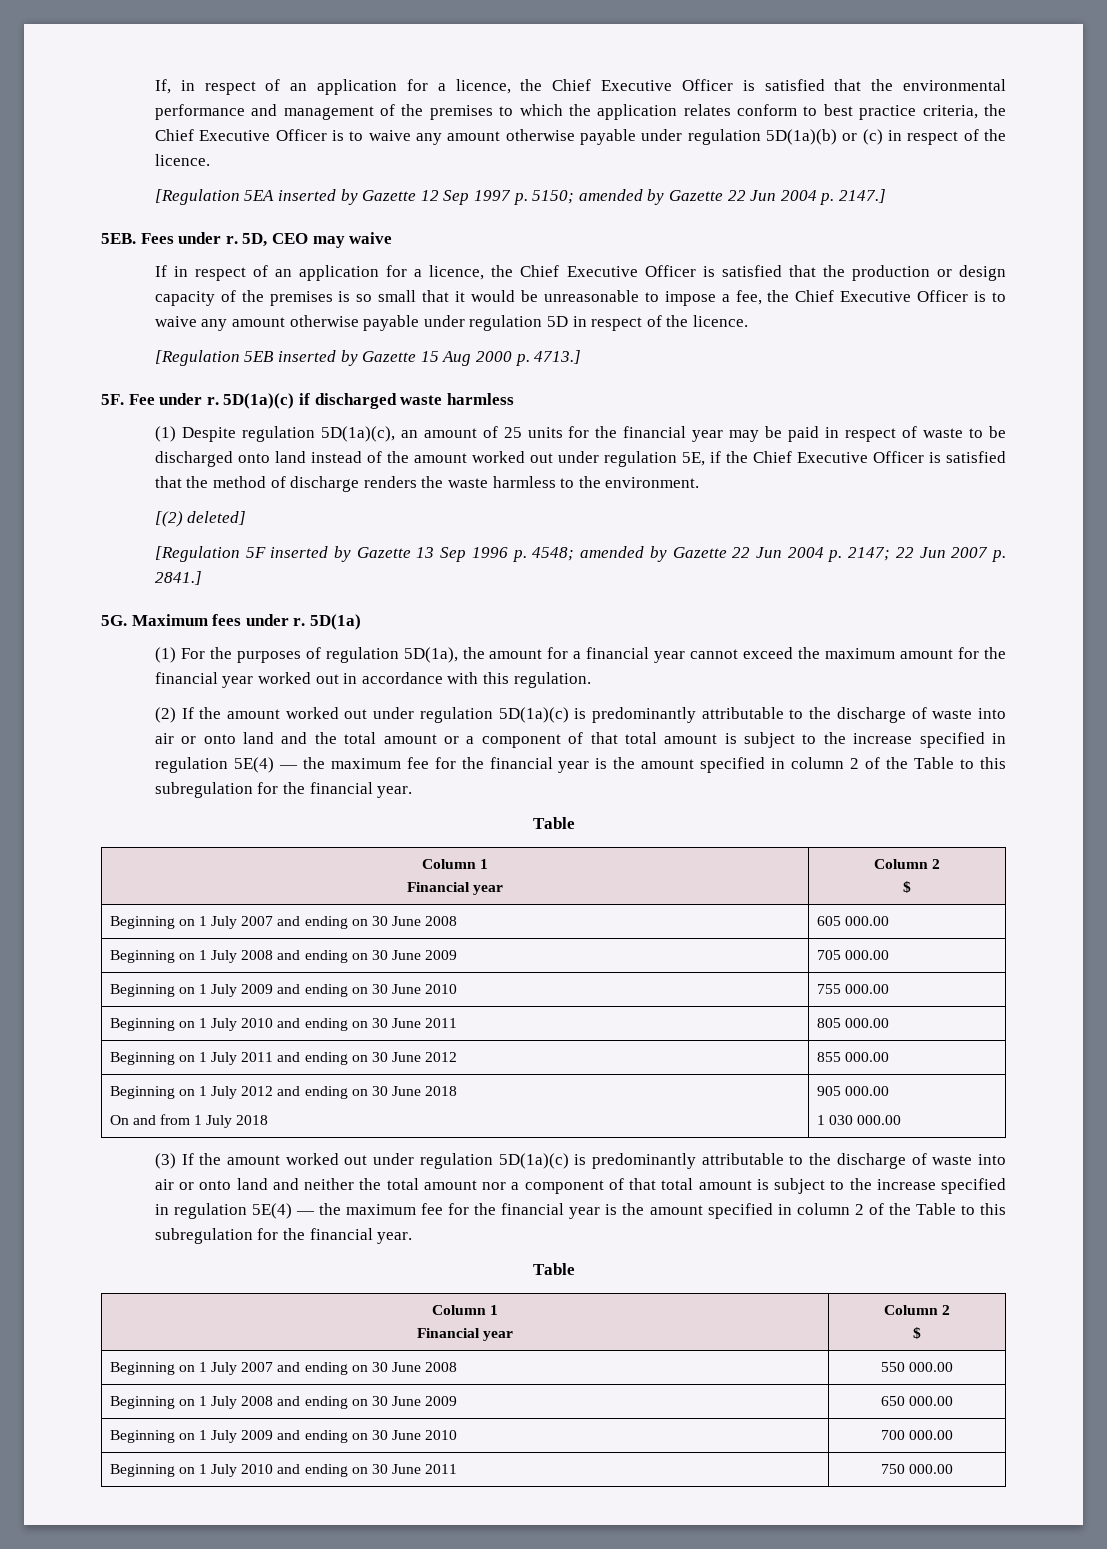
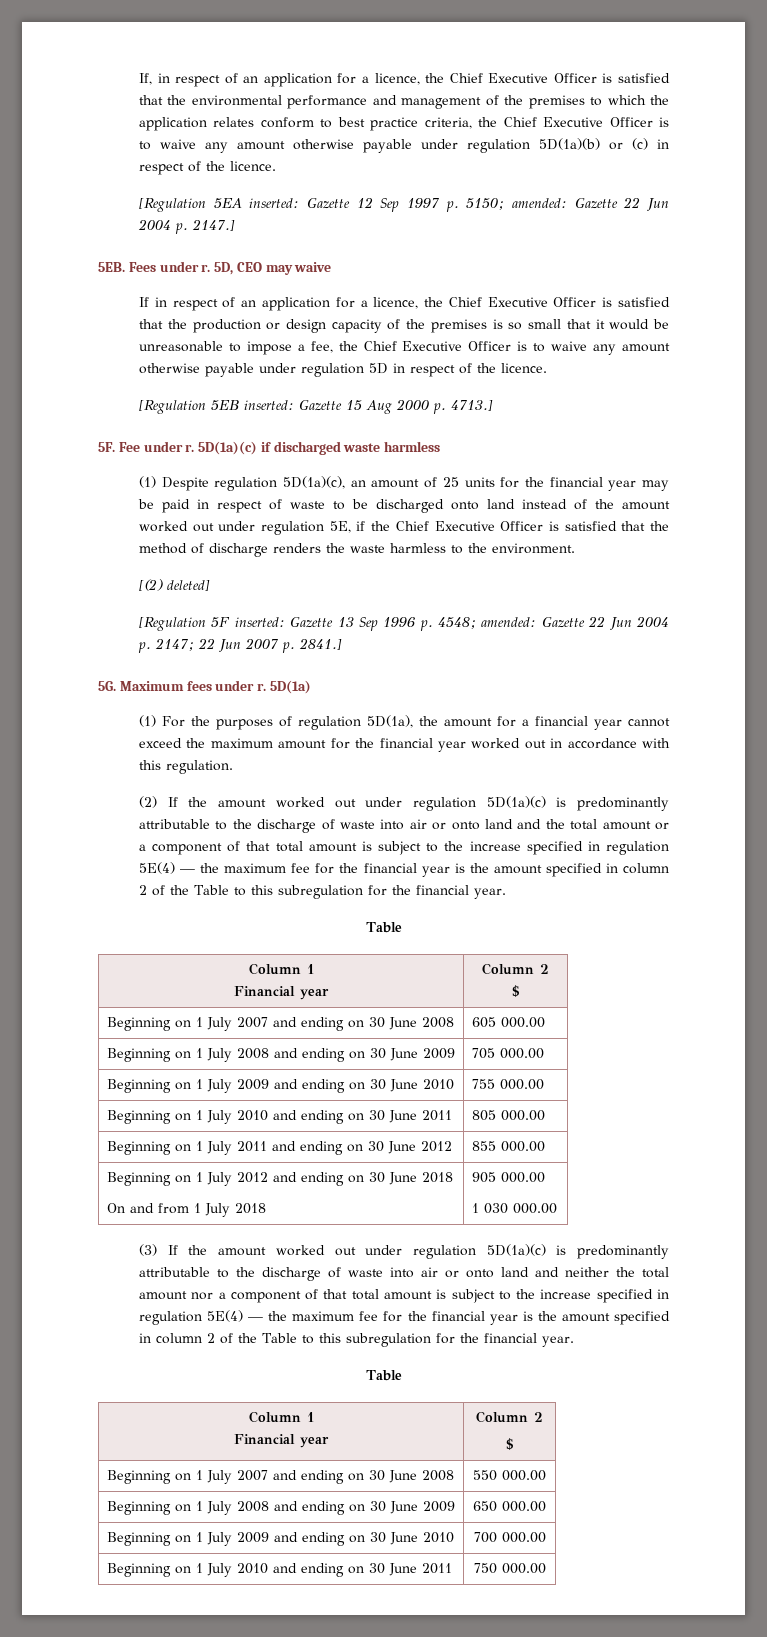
- [Regulation 5EA inserted by Gazette 12 Sep 1997 p. 5150; amended by Gazette 22 Jun 2004 p. 2147.]
+ [Regulation 5EA inserted: Gazette 12 Sep 1997 p. 5150; amended: Gazette 22 Jun 2004 p. 2147.]
- [Regulation 5EB inserted by Gazette 15 Aug 2000 p. 4713.]
+ [Regulation 5EB inserted: Gazette 15 Aug 2000 p. 4713.]
- [Regulation 5F inserted by Gazette 13 Sep 1996 p. 4548; amended by Gazette 22 Jun 2004 p. 2147; 22 Jun 2007 p. 2841.]
+ [Regulation 5F inserted: Gazette 13 Sep 1996 p. 4548; amended: Gazette 22 Jun 2004 p. 2147; 22 Jun 2007 p. 2841.]

